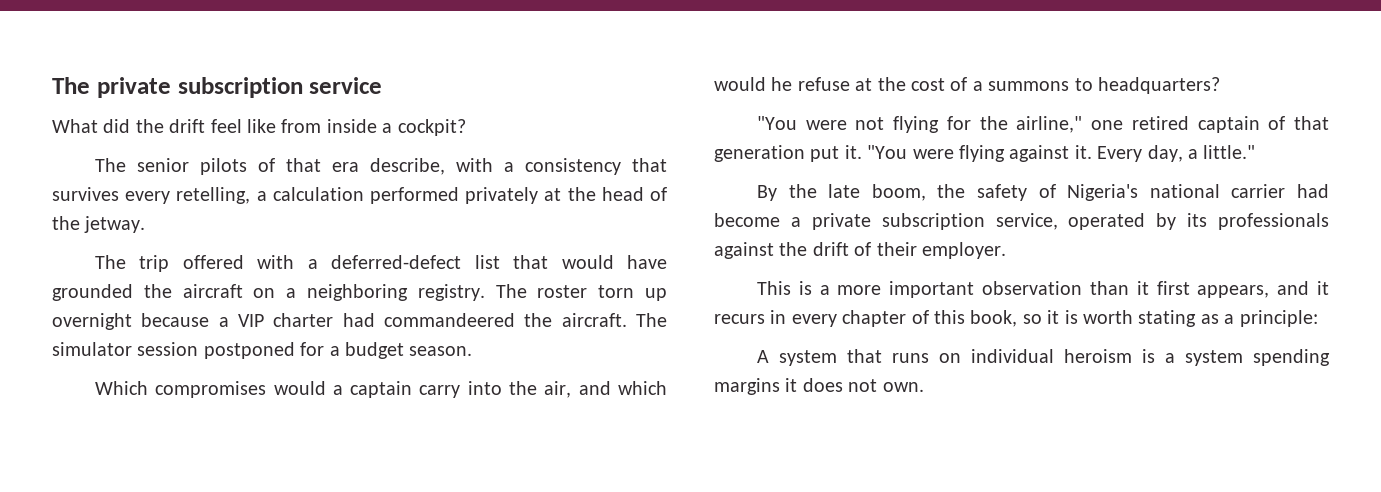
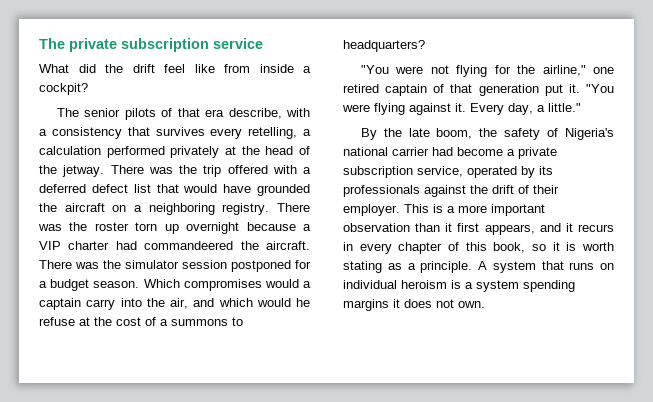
- The senior pilots of that era describe, with a consistency that survives every retelling, a calculation performed privately at the head of the jetway.
- The trip offered with a deferred-defect list that would have grounded the aircraft on a neighboring registry.
+ The senior pilots of that era describe, with a consistency that survives every retelling, a calculation performed privately at the head of the jetway. There was the trip offered with a deferred defect list that would have grounded the aircraft on a neighboring registry.
- The roster torn up overnight because a VIP charter had commandeered the aircraft.
+ There was the roster torn up overnight because a VIP charter had commandeered the aircraft.
- The simulator session postponed for a budget season.
- Which compromises would a captain carry into the air, and which would he refuse at the cost of a summons to headquarters?
+ There was the simulator session postponed for a budget season. Which compromises would a captain carry into the air, and which would he refuse at the cost of a summons to headquarters?
- By the late boom, the safety of Nigeria's national carrier had become a private subscription service, operated by its professionals against the drift of their employer.
- This is a more important observation than it first appears, and it recurs in every chapter of this book, so it is worth stating as a principle:
- A system that runs on individual heroism is a system spending margins it does not own.
+ By the late boom, the safety of Nigeria's national carrier had become a private subscription service, operated by its professionals against the drift of their employer. This is a more important observation than it first appears, and it recurs in every chapter of this book, so it is worth stating as a principle. A system that runs on individual heroism is a system spending margins it does not own.

